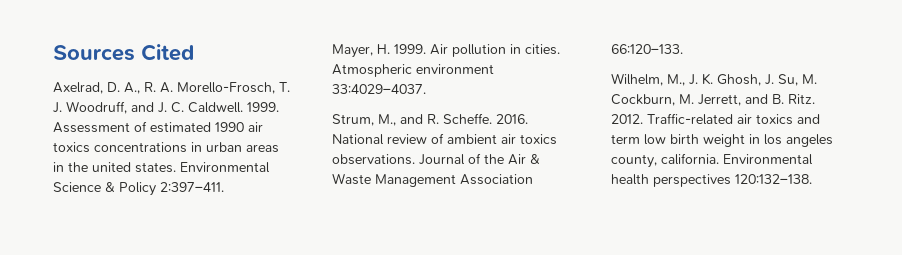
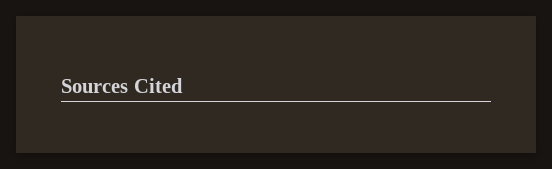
- Axelrad, D. A., R. A. Morello-Frosch, T. J. Woodruff, and J. C. Caldwell. 1999. Assessment of estimated 1990 air toxics concentrations in urban areas in the united states. Environmental Science & Policy 2:397–411.
- Mayer, H. 1999. Air pollution in cities. Atmospheric environment 33:4029–4037.
- Strum, M., and R. Scheffe. 2016. National review of ambient air toxics observations. Journal of the Air & Waste Management Association 66:120–133.
- Wilhelm, M., J. K. Ghosh, J. Su, M. Cockburn, M. Jerrett, and B. Ritz. 2012. Traffic-related air toxics and term low birth weight in los angeles county, california. Environmental health perspectives 120:132–138.

